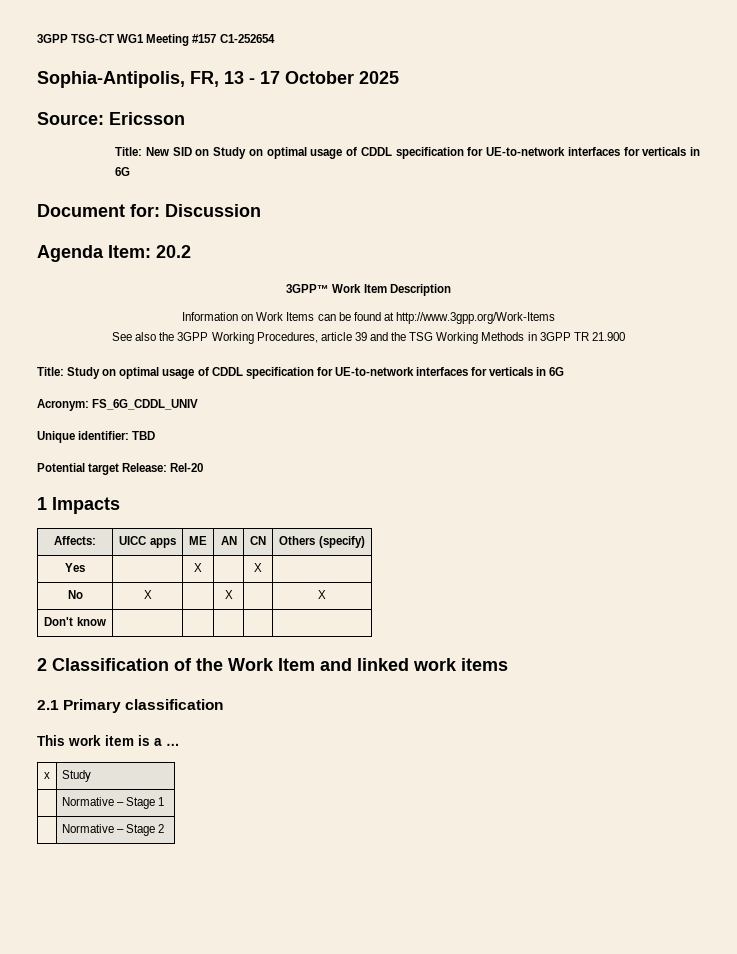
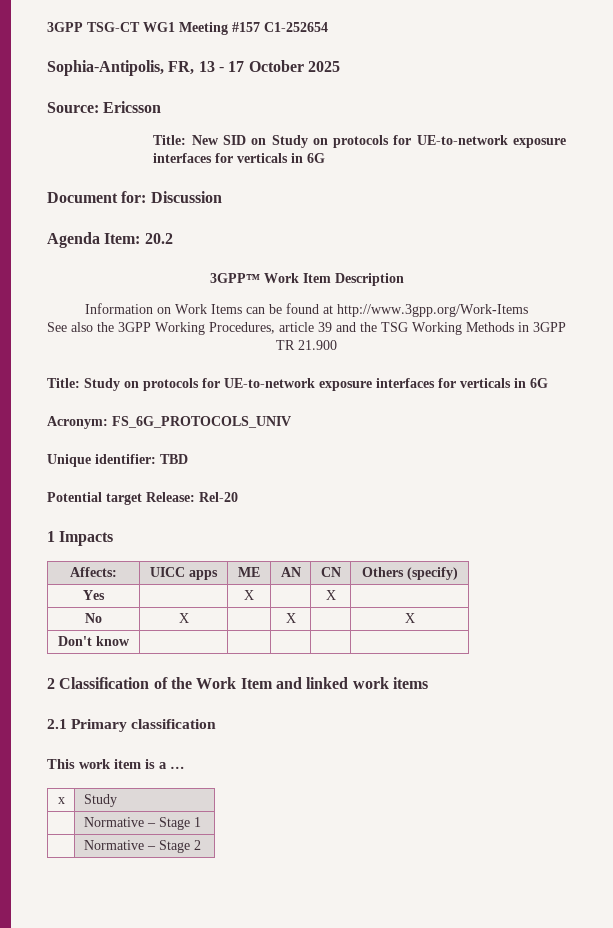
- Title: New SID on Study on optimal usage of CDDL specification for UE-to-network interfaces for verticals in 6G
+ Title: New SID on Study on protocols for UE-to-network exposure interfaces for verticals in 6G
- Title: Study on optimal usage of CDDL specification for UE-to-network interfaces for verticals in 6G
+ Title: Study on protocols for UE-to-network exposure interfaces for verticals in 6G
- Acronym: FS_6G_CDDL_UNIV
+ Acronym: FS_6G_PROTOCOLS_UNIV

